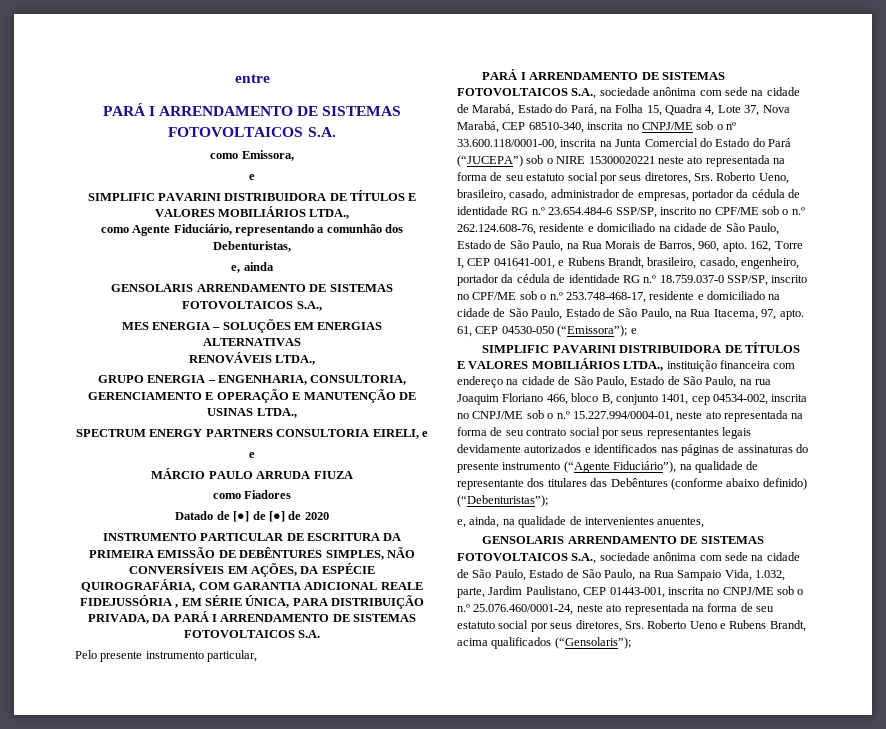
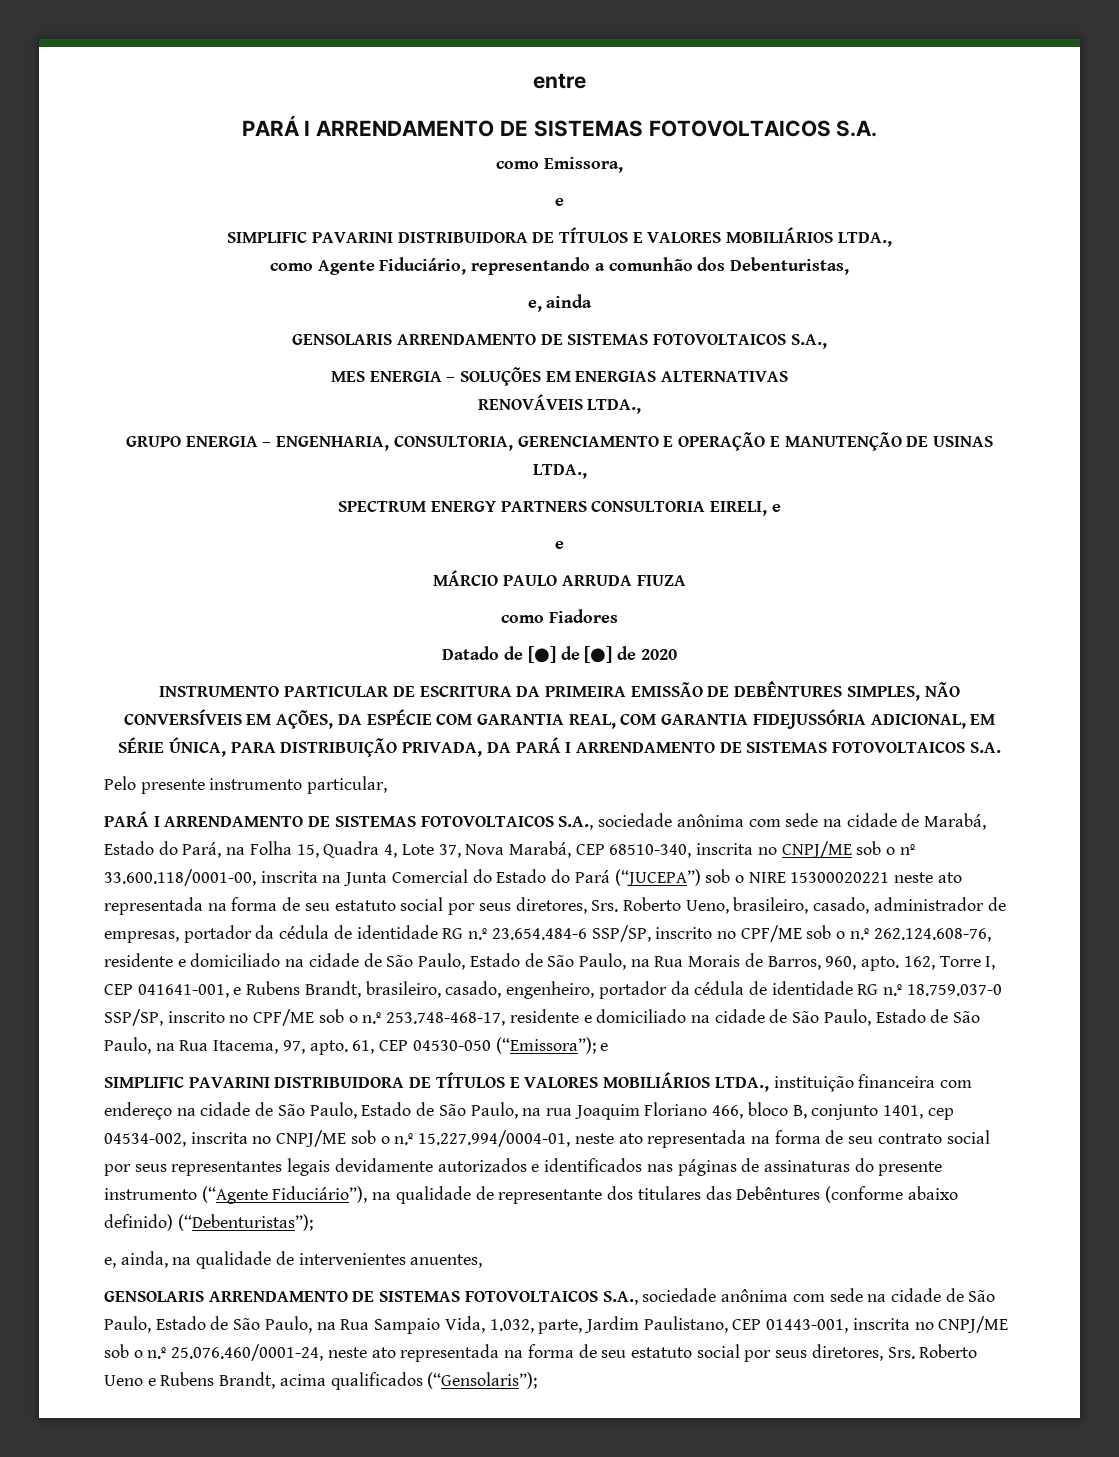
- INSTRUMENTO PARTICULAR DE ESCRITURA DA PRIMEIRA EMISSÃO DE DEBÊNTURES SIMPLES, NÃO CONVERSÍVEIS EM AÇÕES, DA ESPÉCIE QUIROGRAFÁRIA, COM GARANTIA ADICIONAL REALE FIDEJUSSÓRIA , EM SÉRIE ÚNICA, PARA DISTRIBUIÇÃO PRIVADA, DA PARÁ I ARRENDAMENTO DE SISTEMAS FOTOVOLTAICOS S.A.
+ INSTRUMENTO PARTICULAR DE ESCRITURA DA PRIMEIRA EMISSÃO DE DEBÊNTURES SIMPLES, NÃO CONVERSÍVEIS EM AÇÕES, DA ESPÉCIE COM GARANTIA REAL, COM GARANTIA FIDEJUSSÓRIA ADICIONAL, EM SÉRIE ÚNICA, PARA DISTRIBUIÇÃO PRIVADA, DA PARÁ I ARRENDAMENTO DE SISTEMAS FOTOVOLTAICOS S.A.

